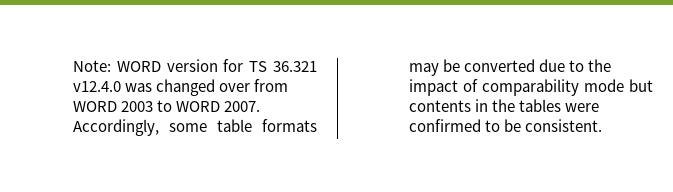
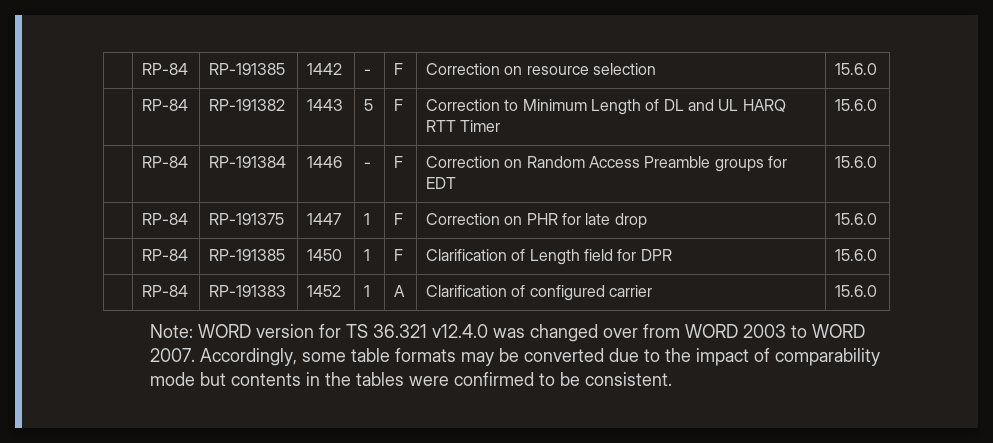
+ | RP-84 | RP-191385 | 1442 | - | F | Correction on resource selection | 15.6.0
+ | RP-84 | RP-191382 | 1443 | 5 | F | Correction to Minimum Length of DL and UL HARQ RTT Timer | 15.6.0
+ | RP-84 | RP-191384 | 1446 | - | F | Correction on Random Access Preamble groups for EDT | 15.6.0
+ | RP-84 | RP-191375 | 1447 | 1 | F | Correction on PHR for late drop | 15.6.0
+ | RP-84 | RP-191385 | 1450 | 1 | F | Clarification of Length field for DPR | 15.6.0
+ | RP-84 | RP-191383 | 1452 | 1 | A | Clarification of configured carrier | 15.6.0

